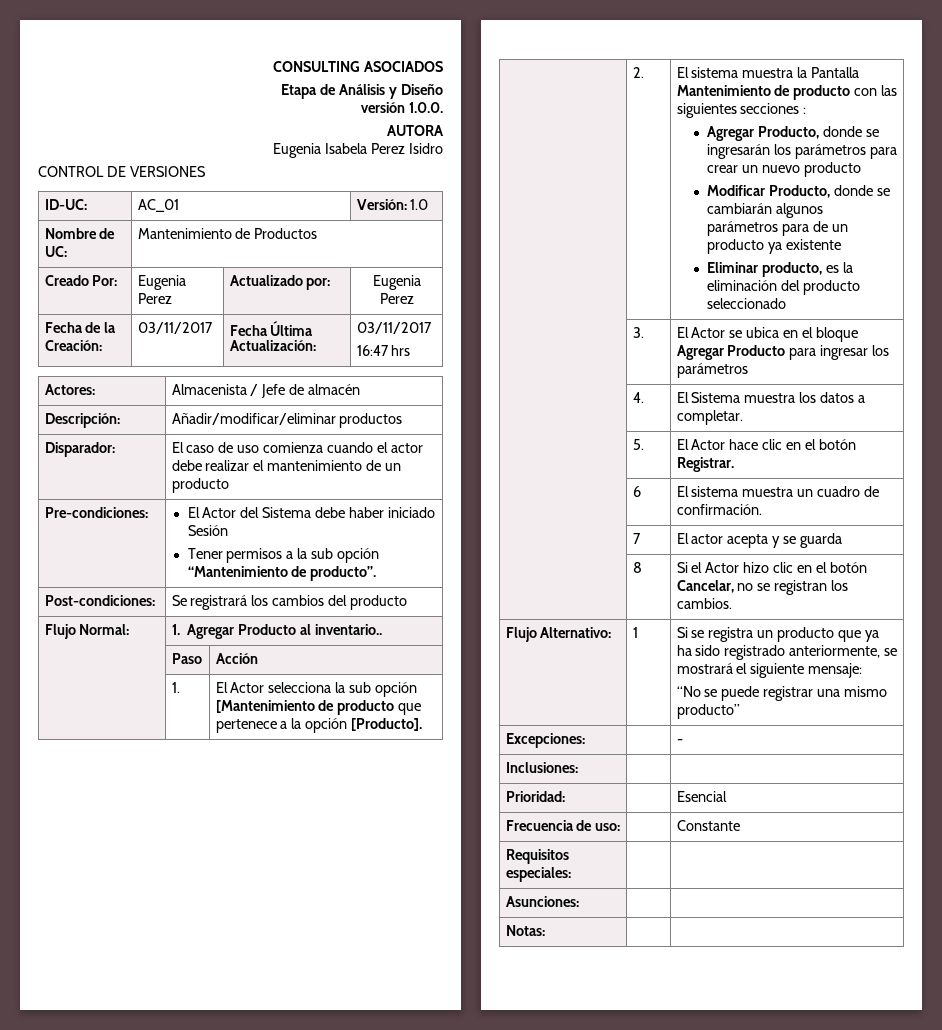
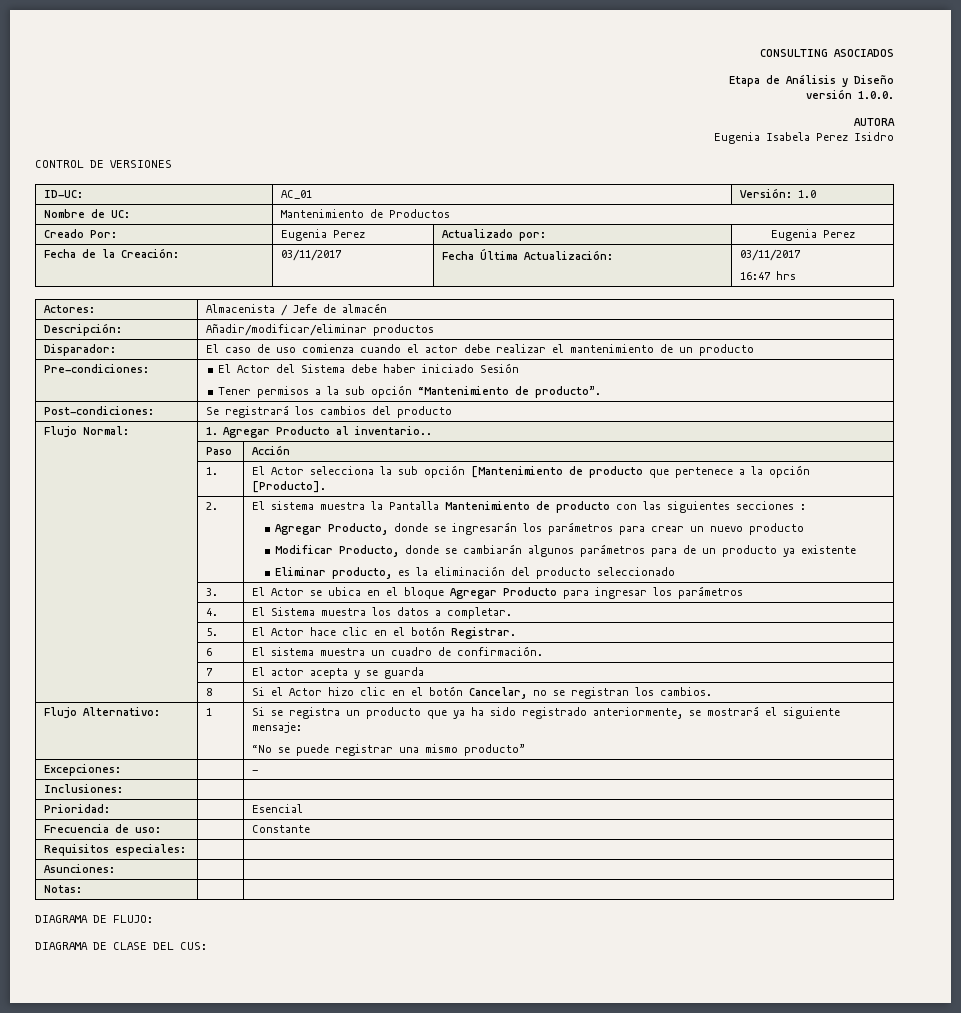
+ DIAGRAMA DE FLUJO:
+ DIAGRAMA DE CLASE DEL CUS:

